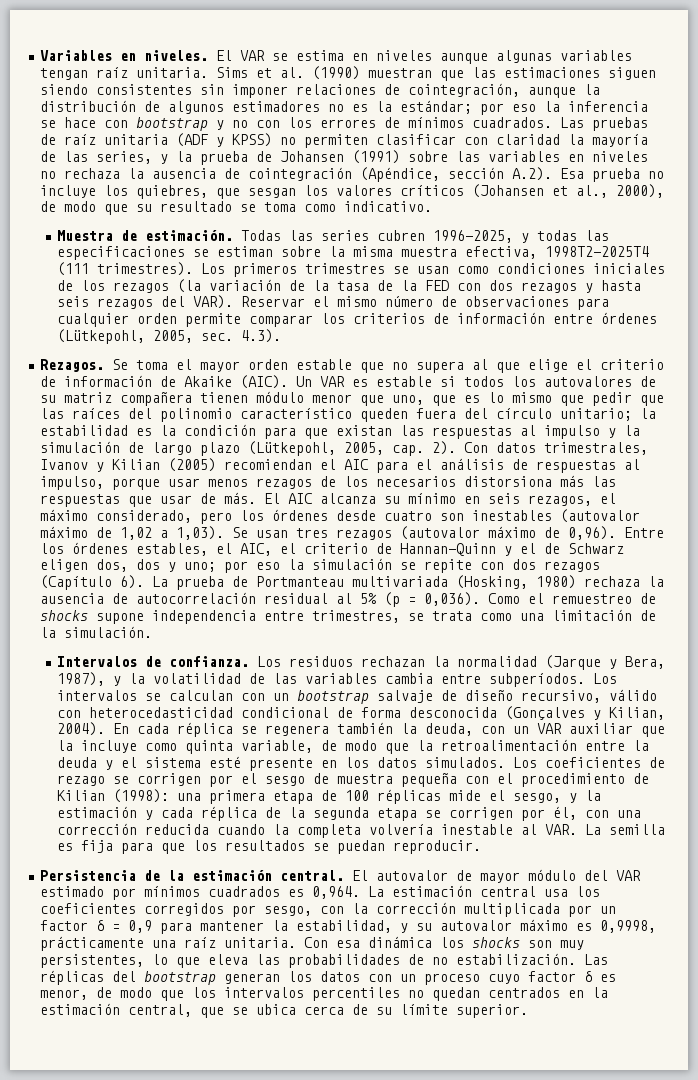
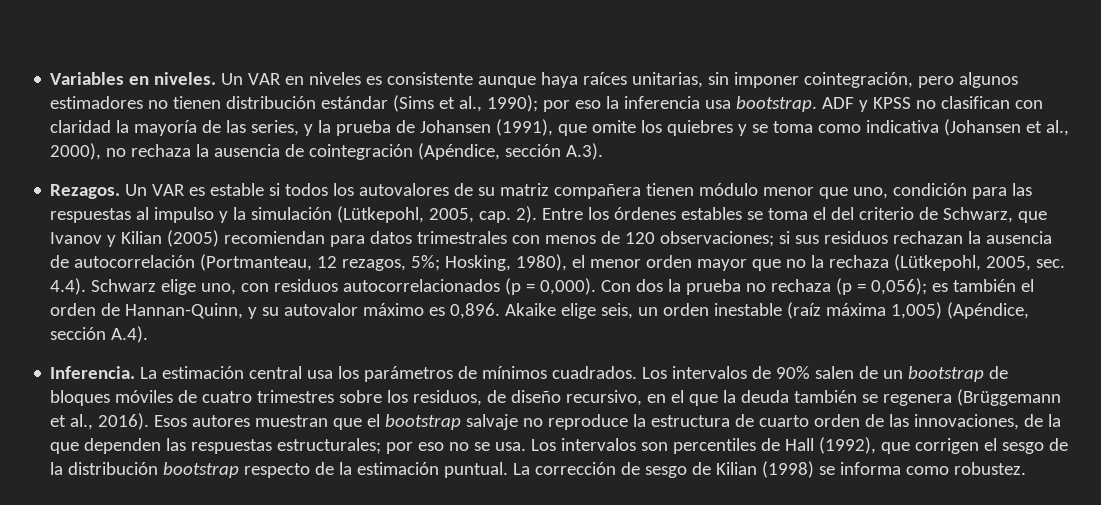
- El VAR se estima en niveles aunque algunas variables tengan raíz unitaria. Sims et al. (1990) muestran que las estimaciones siguen siendo consistentes sin imponer relaciones de cointegración, aunque la distribución de algunos estimadores no es la estándar; por eso la inferencia se hace con bootstrap y no con los errores de mínimos cuadrados. Las pruebas de raíz unitaria (ADF y KPSS) no permiten clasificar con claridad la mayoría de las series, y la prueba de Johansen (1991) sobre las variables en niveles no rechaza la ausencia de cointegración (Apéndice, sección A.2). Esa prueba no incluye los quiebres, que sesgan los valores críticos (Johansen et al., 2000), de modo que su resultado se toma como indicativo.
- Muestra de estimación. Todas las series cubren 1996-2025, y todas las especificaciones se estiman sobre la misma muestra efectiva, 1998T2-2025T4 (111 trimestres). Los primeros trimestres se usan como condiciones iniciales de los rezagos (la variación de la tasa de la FED con dos rezagos y hasta seis rezagos del VAR). Reservar el mismo número de observaciones para cualquier orden permite comparar los criterios de información entre órdenes (Lütkepohl, 2005, sec. 4.3).
- Rezagos. Se toma el mayor orden estable que no supera al que elige el criterio de información de Akaike (AIC).
+ Un VAR en niveles es consistente aunque haya raíces unitarias, sin imponer cointegración, pero algunos estimadores no tienen distribución estándar (Sims et al., 1990); por eso la inferencia usa bootstrap. ADF y KPSS no clasifican con claridad la mayoría de las series, y la prueba de Johansen (1991), que omite los quiebres y se toma como indicativa (Johansen et al., 2000), no rechaza la ausencia de cointegración (Apéndice, sección A.3).
+ Rezagos.
- Un VAR es estable si todos los autovalores de su matriz compañera tienen módulo menor que uno, que es lo mismo que pedir que las raíces del polinomio característico queden fuera del círculo unitario; la estabilidad es la condición para que existan las respuestas al impulso y la simulación de largo plazo (Lütkepohl, 2005, cap.
+ Un VAR es estable si todos los autovalores de su matriz compañera tienen módulo menor que uno, condición para las respuestas al impulso y la simulación (Lütkepohl, 2005, cap.
- Con datos trimestrales, Ivanov y Kilian (2005) recomiendan el AIC para el análisis de respuestas al impulso, porque usar menos rezagos de los necesarios distorsiona más las respuestas que usar de más. El AIC alcanza su mínimo en seis rezagos, el máximo considerado, pero los órdenes desde cuatro son inestables (autovalor máximo de 1,02 a 1,03). Se usan tres rezagos (autovalor máximo de 0,96). Entre los órdenes estables, el AIC, el criterio de Hannan-Quinn y el de Schwarz eligen dos, dos y uno; por eso la simulación se repite con dos rezagos (Capítulo 6). La prueba de Portmanteau multivariada (Hosking, 1980) rechaza la ausencia de autocorrelación residual al 5% (p = 0,036). Como el remuestreo de shocks supone independencia entre trimestres, se trata como una limitación de la simulación.
- Intervalos de confianza. Los residuos rechazan la normalidad (Jarque y Bera, 1987), y la volatilidad de las variables cambia entre subperíodos. Los intervalos se calculan con un bootstrap salvaje de diseño recursivo, válido con heterocedasticidad condicional de forma desconocida (Gonçalves y Kilian, 2004). En cada réplica se regenera también la deuda, con un VAR auxiliar que la incluye como quinta variable, de modo que la retroalimentación entre la deuda y el sistema esté presente en los datos simulados. Los coeficientes de rezago se corrigen por el sesgo de muestra pequeña con el procedimiento de Kilian (1998): una primera etapa de 100 réplicas mide el sesgo, y la estimación y cada réplica de la segunda etapa se corrigen por él, con una corrección reducida cuando la completa volvería inestable al VAR. La semilla es fija para que los resultados se puedan reproducir.
- Persistencia de la estimación central. El autovalor de mayor módulo del VAR estimado por mínimos cuadrados es 0,964.
+ Entre los órdenes estables se toma el del criterio de Schwarz, que Ivanov y Kilian (2005) recomiendan para datos trimestrales con menos de 120 observaciones; si sus residuos rechazan la ausencia de autocorrelación (Portmanteau, 12 rezagos, 5%; Hosking, 1980), el menor orden mayor que no la rechaza (Lütkepohl, 2005, sec. 4.4). Schwarz elige uno, con residuos autocorrelacionados (p = 0,000). Con dos la prueba no rechaza (p = 0,056); es también el orden de Hannan-Quinn, y su autovalor máximo es 0,896. Akaike elige seis, un orden inestable (raíz máxima 1,005) (Apéndice, sección A.4).
+ Inferencia.
- La estimación central usa los coeficientes corregidos por sesgo, con la corrección multiplicada por un factor δ = 0,9 para mantener la estabilidad, y su autovalor máximo es 0,9998, prácticamente una raíz unitaria. Con esa dinámica los shocks son muy persistentes, lo que eleva las probabilidades de no estabilización. Las réplicas del bootstrap generan los datos con un proceso cuyo factor δ es menor, de modo que los intervalos percentiles no quedan centrados en la estimación central, que se ubica cerca de su límite superior.
+ La estimación central usa los parámetros de mínimos cuadrados. Los intervalos de 90% salen de un bootstrap de bloques móviles de cuatro trimestres sobre los residuos, de diseño recursivo, en el que la deuda también se regenera (Brüggemann et al., 2016). Esos autores muestran que el bootstrap salvaje no reproduce la estructura de cuarto orden de las innovaciones, de la que dependen las respuestas estructurales; por eso no se usa. Los intervalos son percentiles de Hall (1992), que corrigen el sesgo de la distribución bootstrap respecto de la estimación puntual. La corrección de sesgo de Kilian (1998) se informa como robustez.

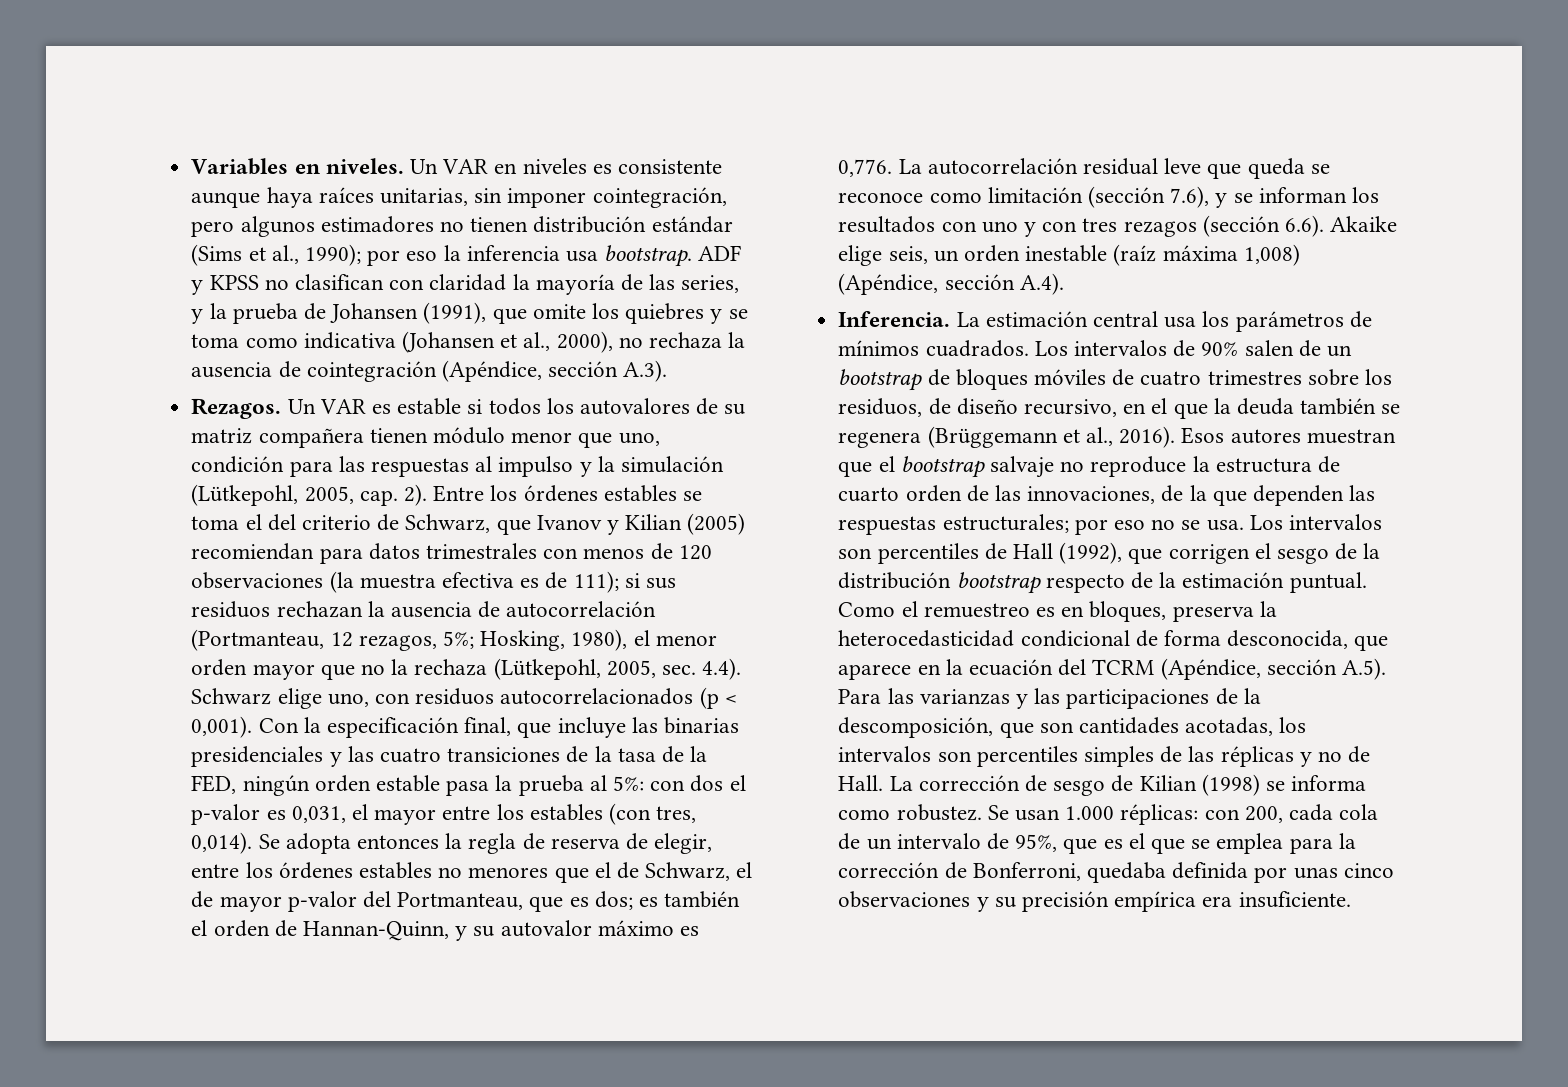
- Entre los órdenes estables se toma el del criterio de Schwarz, que Ivanov y Kilian (2005) recomiendan para datos trimestrales con menos de 120 observaciones;
+ Entre los órdenes estables se toma el del criterio de Schwarz, que Ivanov y Kilian (2005) recomiendan para datos trimestrales con menos de 120 observaciones (la muestra efectiva es de 111);
- Hosking, 1980), el menor orden mayor que no la rechaza (Lütkepohl, 2005, sec. 4.4). Schwarz elige uno, con residuos autocorrelacionados (p = 0,000). Con dos la prueba no rechaza (p = 0,056);
+ Hosking, 1980), el menor orden mayor que no la rechaza (Lütkepohl, 2005, sec. 4.4). Schwarz elige uno, con residuos autocorrelacionados (p < 0,001). Con la especificación final, que incluye las binarias presidenciales y las cuatro transiciones de la tasa de la FED, ningún orden estable pasa la prueba al 5%: con dos el p-valor es 0,031, el mayor entre los estables (con tres, 0,014). Se adopta entonces la regla de reserva de elegir, entre los órdenes estables no menores que el de Schwarz, el de mayor p-valor del Portmanteau, que es dos;
- es también el orden de Hannan-Quinn, y su autovalor máximo es 0,896. Akaike elige seis, un orden inestable (raíz máxima 1,005) (Apéndice, sección A.4).
+ es también el orden de Hannan-Quinn, y su autovalor máximo es 0,776. La autocorrelación residual leve que queda se reconoce como limitación (sección 7.6), y se informan los resultados con uno y con tres rezagos (sección 6.6). Akaike elige seis, un orden inestable (raíz máxima 1,008) (Apéndice, sección A.4).
+ Como el remuestreo es en bloques, preserva la heterocedasticidad condicional de forma desconocida, que aparece en la ecuación del TCRM (Apéndice, sección A.5). Para las varianzas y las participaciones de la descomposición, que son cantidades acotadas, los intervalos son percentiles simples de las réplicas y no de Hall.
+ Se usan 1.000 réplicas: con 200, cada cola de un intervalo de 95%, que es el que se emplea para la corrección de Bonferroni, quedaba definida por unas cinco observaciones y su precisión empírica era insuficiente.

